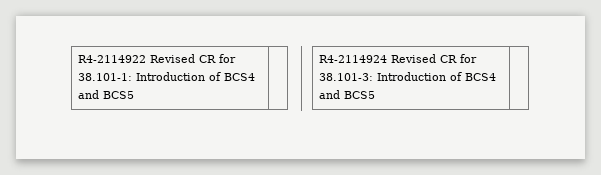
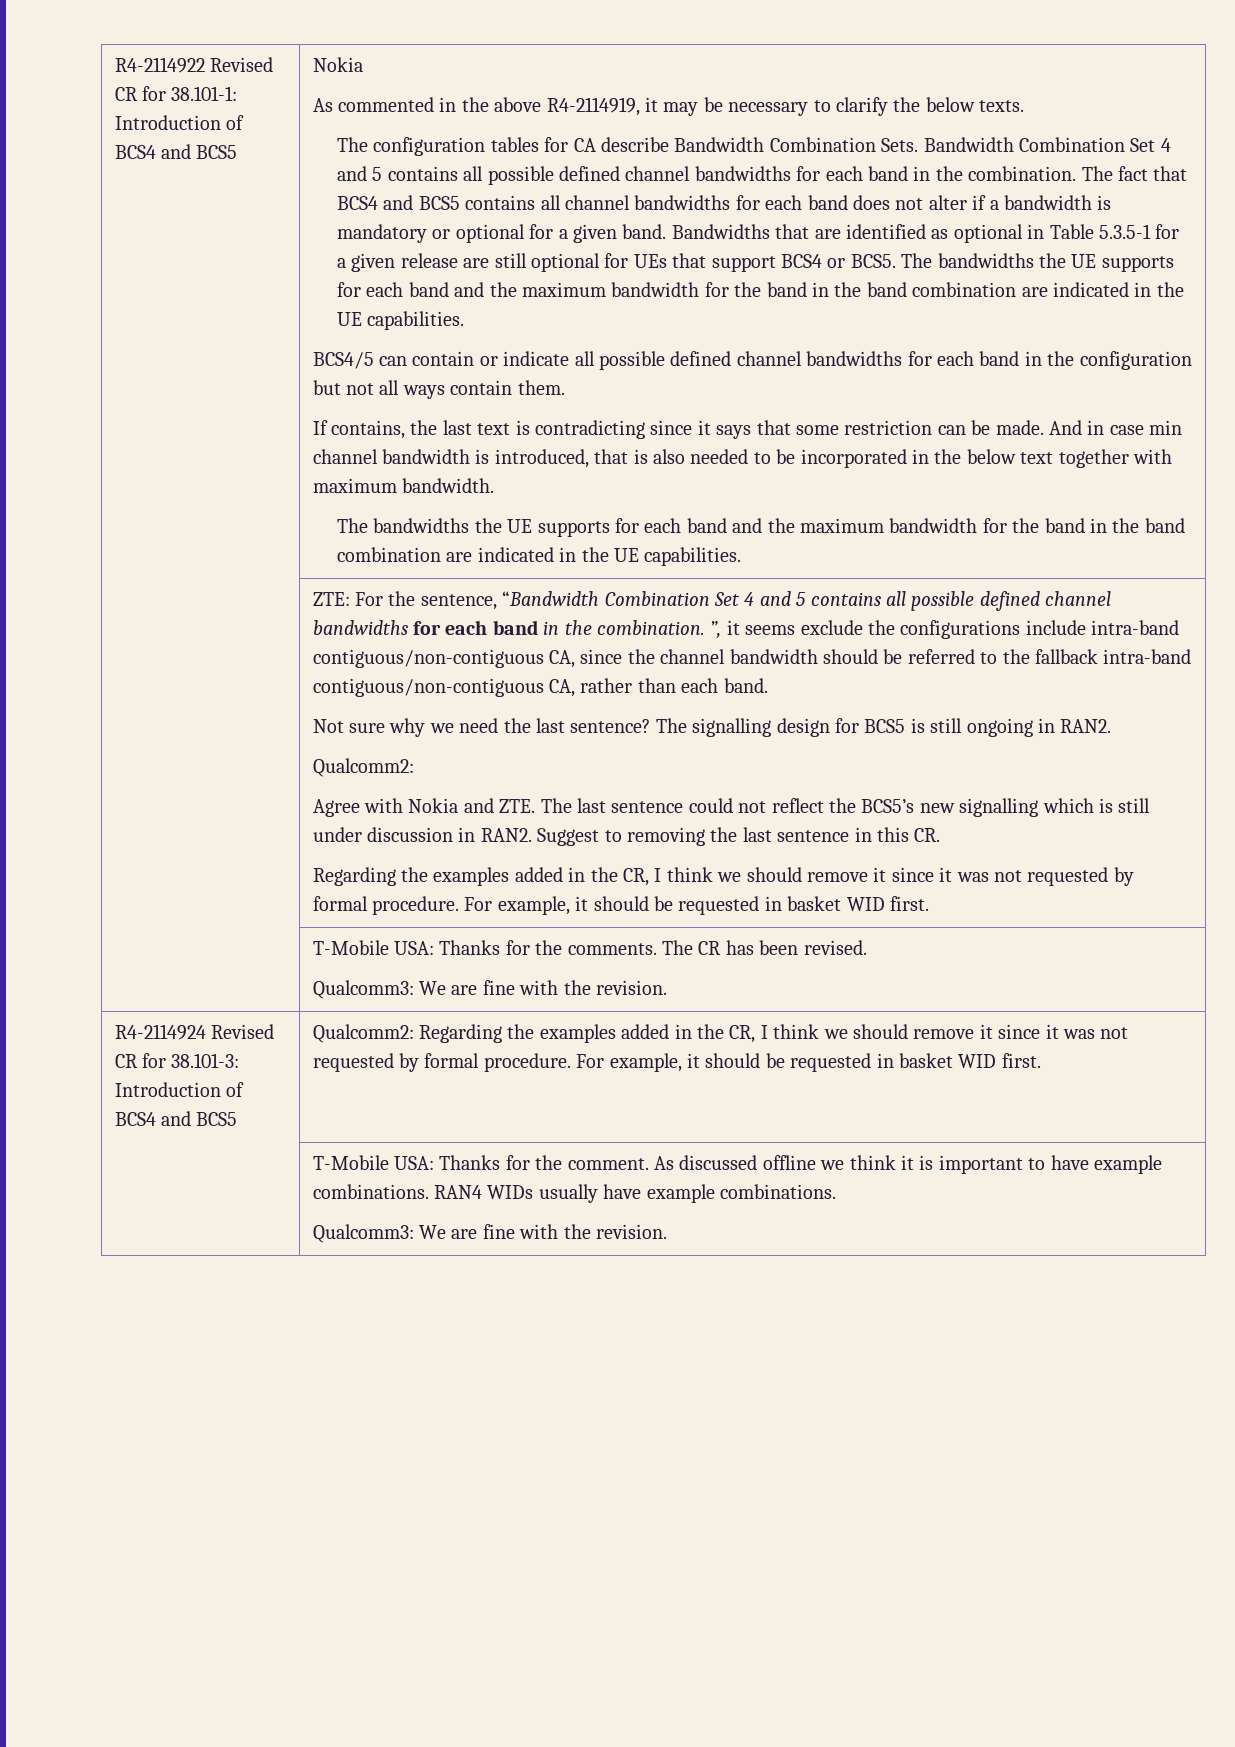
- R4-2114922 Revised CR for 38.101-1: Introduction of BCS4 and BCS5
+ R4-2114922 Revised CR for 38.101-1: Introduction of BCS4 and BCS5 | Nokia
+ As commented in the above R4-2114919, it may be necessary to clarify the below texts.
+ The configuration tables for CA describe Bandwidth Combination Sets. Bandwidth Combination Set 4 and 5 contains all possible defined channel bandwidths for each band in the combination. The fact that BCS4 and BCS5 contains all channel bandwidths for each band does not alter if a bandwidth is mandatory or optional for a given band. Bandwidths that are identified as optional in Table 5.3.5-1 for a given release are still optional for UEs that support BCS4 or BCS5. The bandwidths the UE supports for each band and the maximum bandwidth for the band in the band combination are indicated in the UE capabilities.
+ BCS4/5 can contain or indicate all possible defined channel bandwidths for each band in the configuration but not all ways contain them.
+ If contains, the last text is contradicting since it says that some restriction can be made. And in case min channel bandwidth is introduced, that is also needed to be incorporated in the below text together with maximum bandwidth.
+ The bandwidths the UE supports for each band and the maximum bandwidth for the band in the band combination are indicated in the UE capabilities.
+ | ZTE: For the sentence, “Bandwidth Combination Set 4 and 5 contains all possible defined channel bandwidths for each band in the combination. ”, it seems exclude the configurations include intra-band contiguous/non-contiguous CA, since the channel bandwidth should be referred to the fallback intra-band contiguous/non-contiguous CA, rather than each band.
+ Not sure why we need the last sentence? The signalling design for BCS5 is still ongoing in RAN2.
+ Qualcomm2:
+ Agree with Nokia and ZTE. The last sentence could not reflect the BCS5’s new signalling which is still under discussion in RAN2. Suggest to removing the last sentence in this CR.
+ Regarding the examples added in the CR, I think we should remove it since it was not requested by formal procedure. For example, it should be requested in basket WID first.
+ | T-Mobile USA: Thanks for the comments. The CR has been revised.
+ Qualcomm3: We are fine with the revision.
+ Qualcomm2: Regarding the examples added in the CR, I think we should remove it since it was not requested by formal procedure. For example, it should be requested in basket WID first.
+ | T-Mobile USA: Thanks for the comment. As discussed offline we think it is important to have example combinations. RAN4 WIDs usually have example combinations.
+ Qualcomm3: We are fine with the revision.

